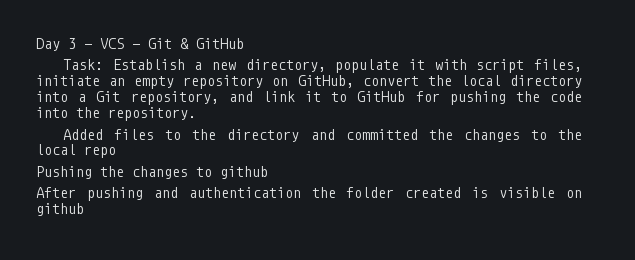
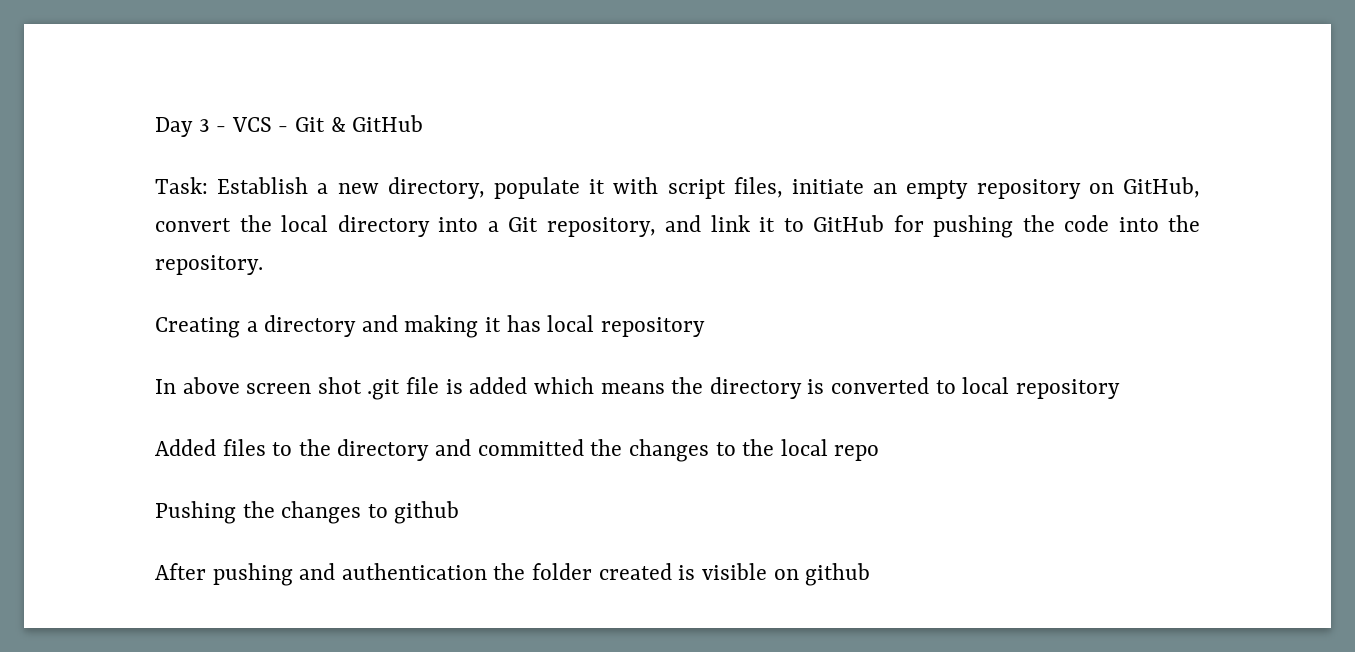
+ Creating a directory and making it has local repository
+ In above screen shot .git file is added which means the directory is converted to local repository

